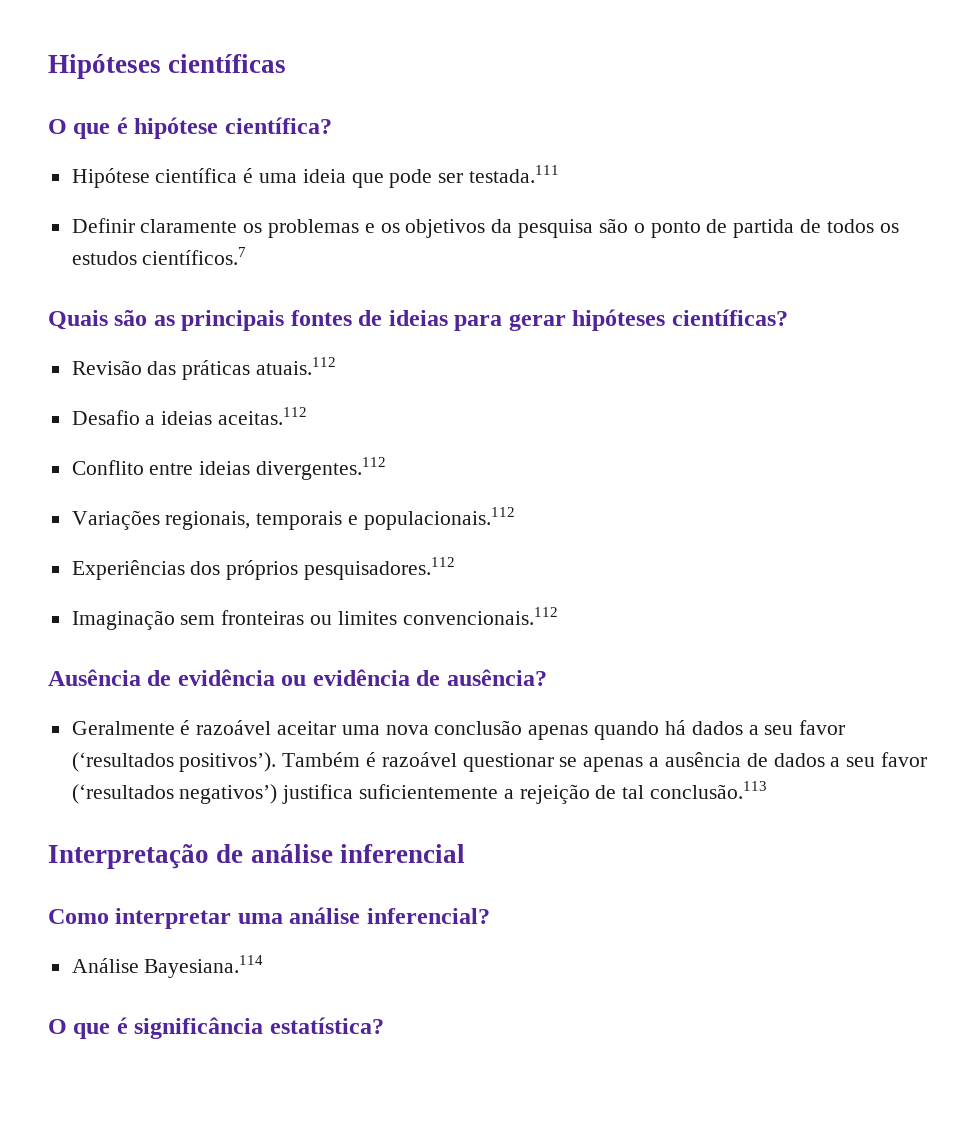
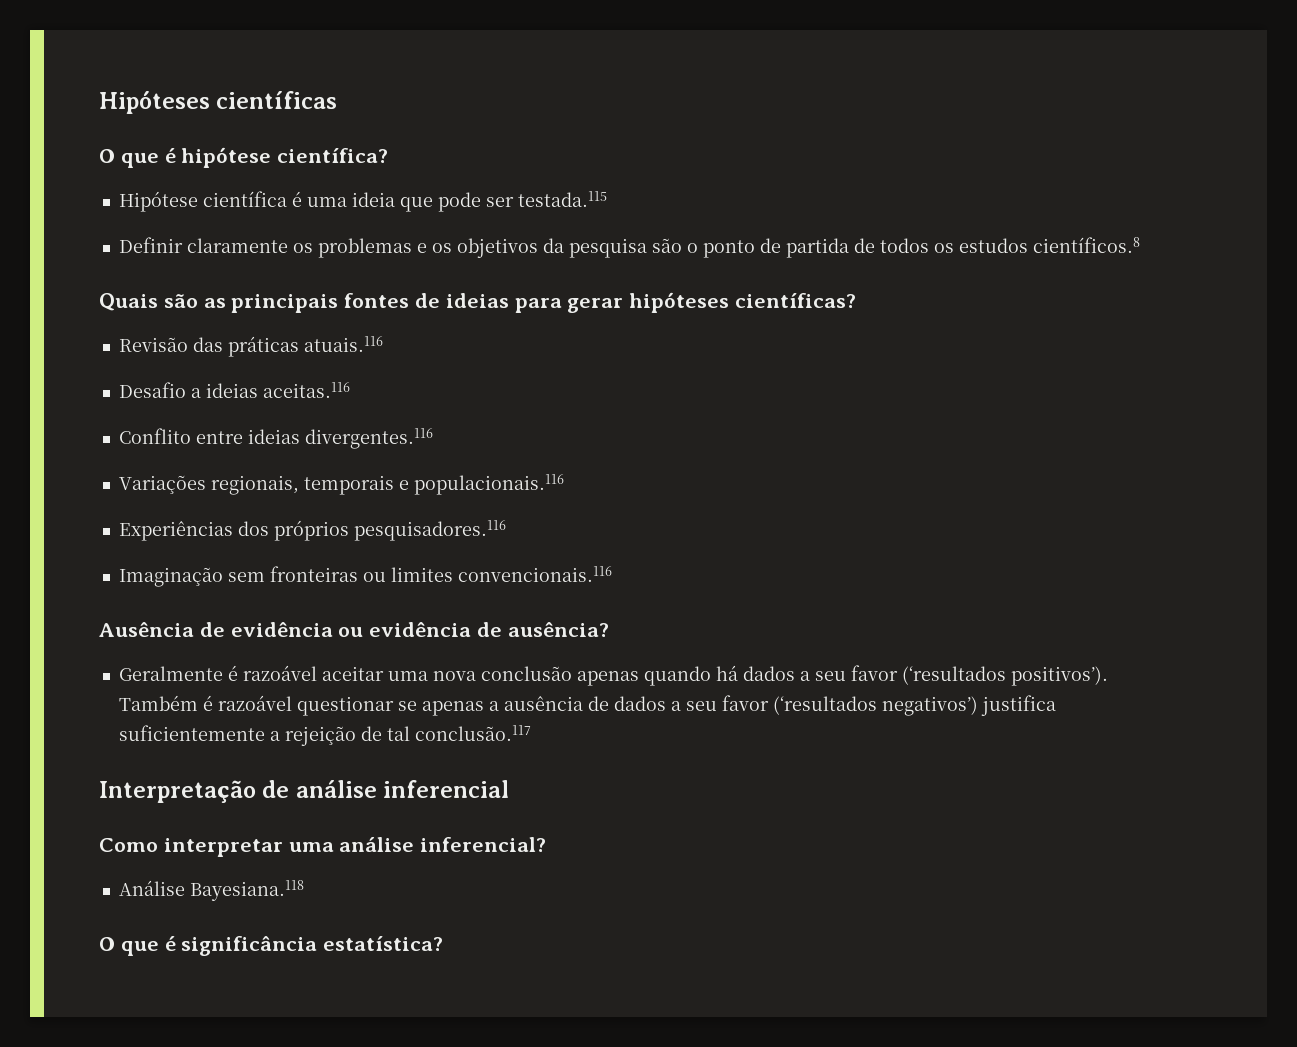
- Hipótese científica é uma ideia que pode ser testada.111
+ Hipótese científica é uma ideia que pode ser testada.115
- Definir claramente os problemas e os objetivos da pesquisa são o ponto de partida de todos os estudos científicos.7
+ Definir claramente os problemas e os objetivos da pesquisa são o ponto de partida de todos os estudos científicos.8
- Revisão das práticas atuais.112
+ Revisão das práticas atuais.116
- Desafio a ideias aceitas.112
+ Desafio a ideias aceitas.116
- Conflito entre ideias divergentes.112
+ Conflito entre ideias divergentes.116
- Variações regionais, temporais e populacionais.112
+ Variações regionais, temporais e populacionais.116
- Experiências dos próprios pesquisadores.112
+ Experiências dos próprios pesquisadores.116
- Imaginação sem fronteiras ou limites convencionais.112
+ Imaginação sem fronteiras ou limites convencionais.116
- Também é razoável questionar se apenas a ausência de dados a seu favor (‘resultados negativos’) justifica suficientemente a rejeição de tal conclusão.113
+ Também é razoável questionar se apenas a ausência de dados a seu favor (‘resultados negativos’) justifica suficientemente a rejeição de tal conclusão.117
- Análise Bayesiana.114
+ Análise Bayesiana.118

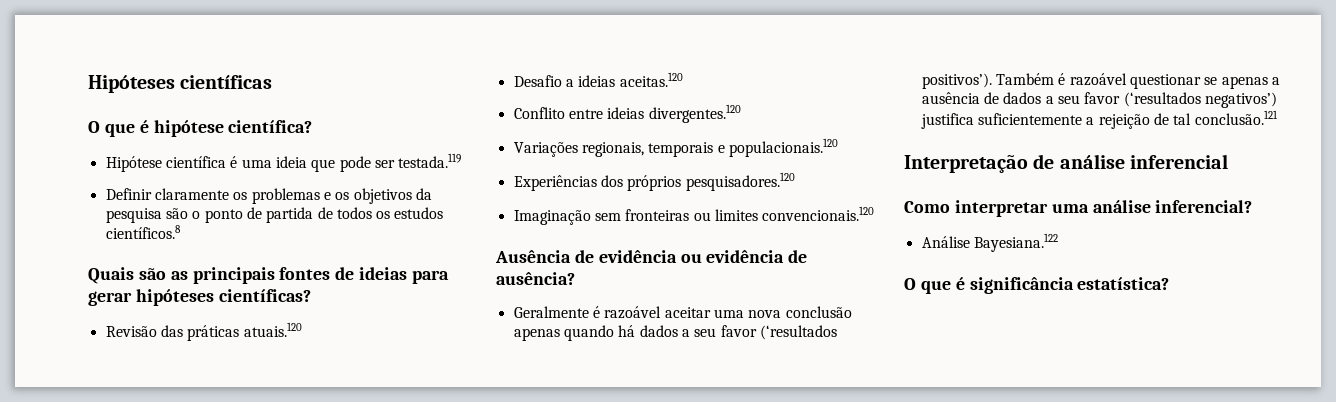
- Hipótese científica é uma ideia que pode ser testada.115
+ Hipótese científica é uma ideia que pode ser testada.119
- Revisão das práticas atuais.116
+ Revisão das práticas atuais.120
- Desafio a ideias aceitas.116
+ Desafio a ideias aceitas.120
- Conflito entre ideias divergentes.116
+ Conflito entre ideias divergentes.120
- Variações regionais, temporais e populacionais.116
+ Variações regionais, temporais e populacionais.120
- Experiências dos próprios pesquisadores.116
+ Experiências dos próprios pesquisadores.120
- Imaginação sem fronteiras ou limites convencionais.116
+ Imaginação sem fronteiras ou limites convencionais.120
- Também é razoável questionar se apenas a ausência de dados a seu favor (‘resultados negativos’) justifica suficientemente a rejeição de tal conclusão.117
+ Também é razoável questionar se apenas a ausência de dados a seu favor (‘resultados negativos’) justifica suficientemente a rejeição de tal conclusão.121
- Análise Bayesiana.118
+ Análise Bayesiana.122

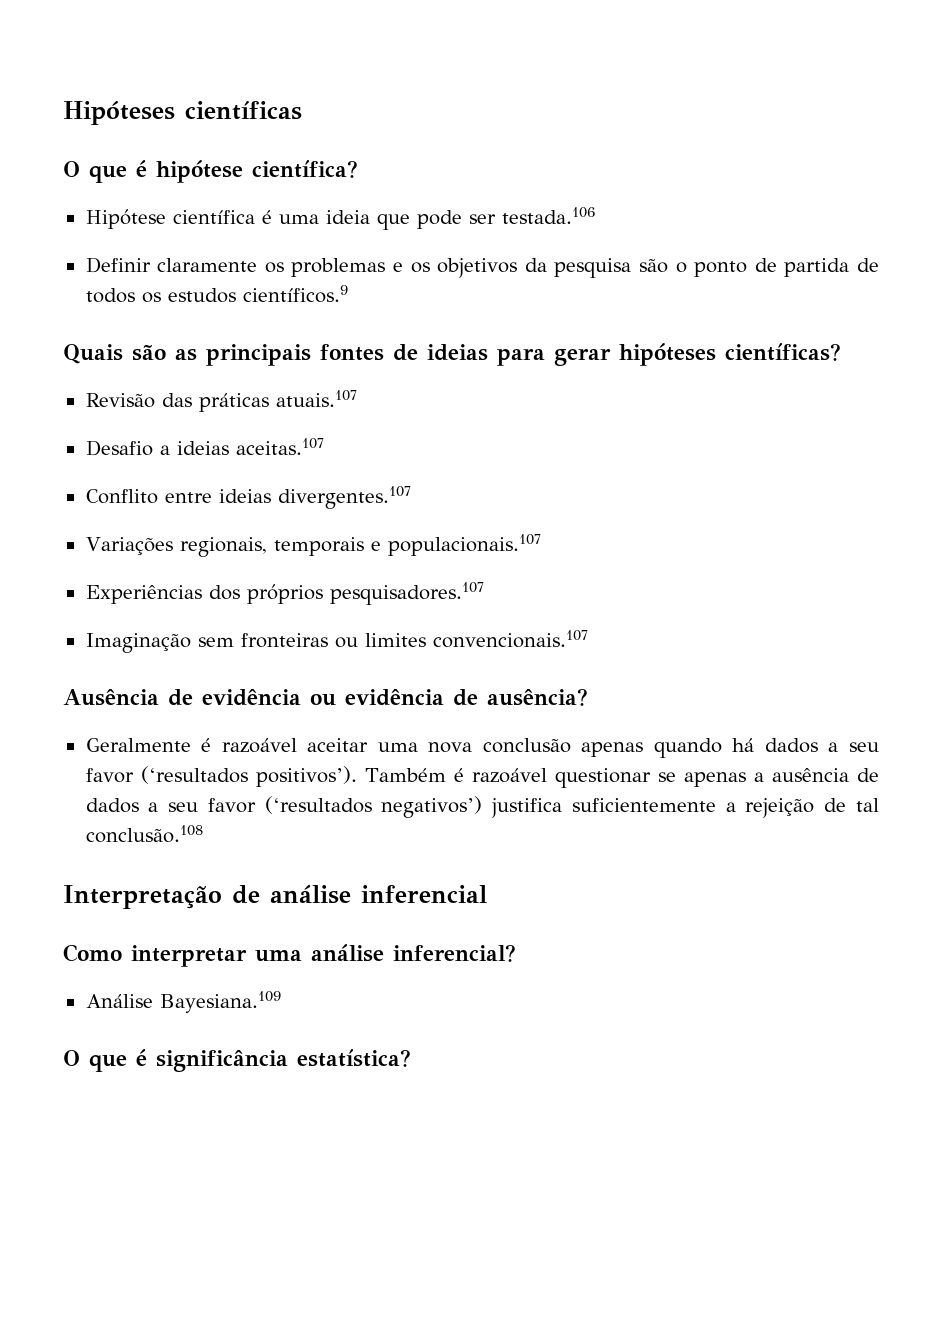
- Hipótese científica é uma ideia que pode ser testada.119
+ Hipótese científica é uma ideia que pode ser testada.106
- Definir claramente os problemas e os objetivos da pesquisa são o ponto de partida de todos os estudos científicos.8
+ Definir claramente os problemas e os objetivos da pesquisa são o ponto de partida de todos os estudos científicos.9
- Revisão das práticas atuais.120
+ Revisão das práticas atuais.107
- Desafio a ideias aceitas.120
+ Desafio a ideias aceitas.107
- Conflito entre ideias divergentes.120
+ Conflito entre ideias divergentes.107
- Variações regionais, temporais e populacionais.120
+ Variações regionais, temporais e populacionais.107
- Experiências dos próprios pesquisadores.120
+ Experiências dos próprios pesquisadores.107
- Imaginação sem fronteiras ou limites convencionais.120
+ Imaginação sem fronteiras ou limites convencionais.107
- Também é razoável questionar se apenas a ausência de dados a seu favor (‘resultados negativos’) justifica suficientemente a rejeição de tal conclusão.121
+ Também é razoável questionar se apenas a ausência de dados a seu favor (‘resultados negativos’) justifica suficientemente a rejeição de tal conclusão.108
- Análise Bayesiana.122
+ Análise Bayesiana.109

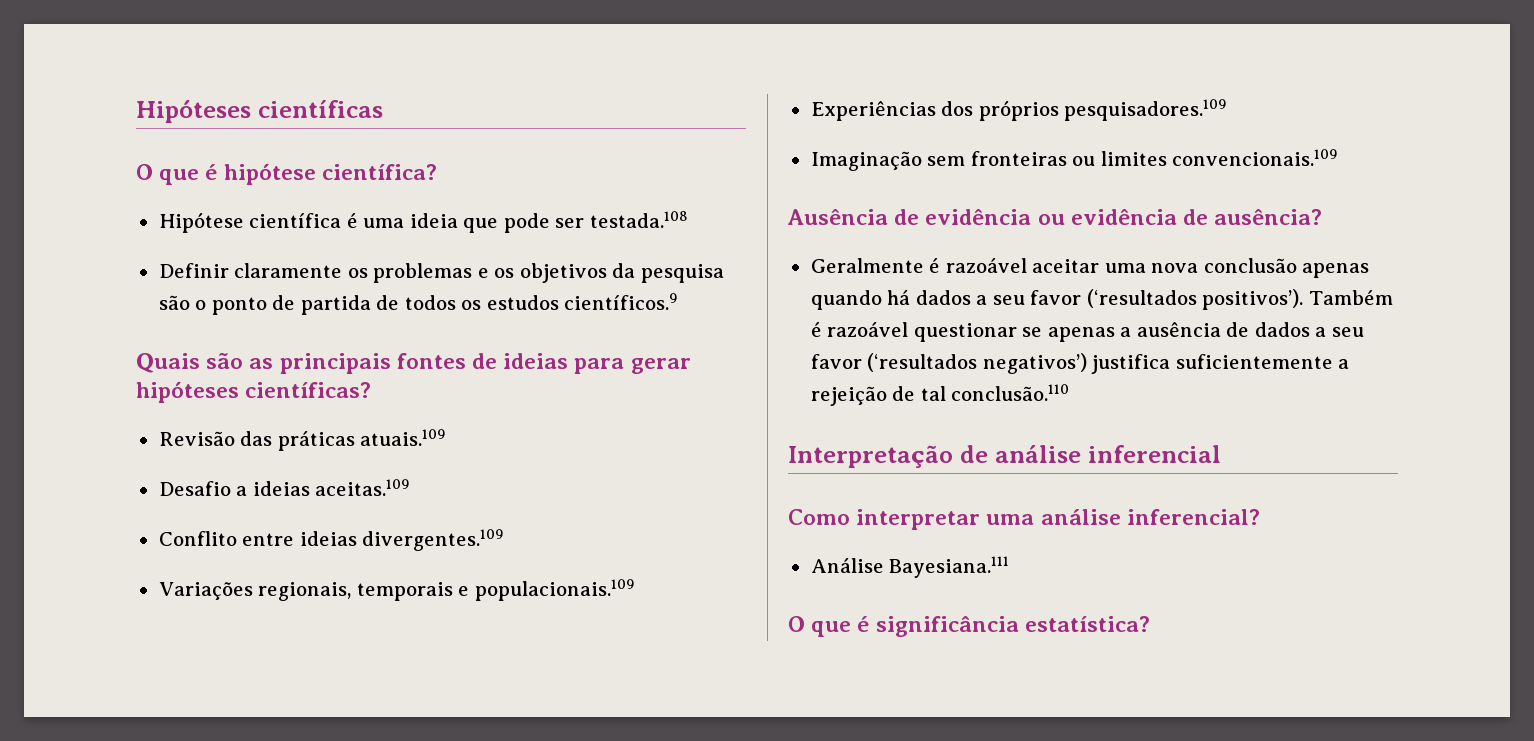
- Hipótese científica é uma ideia que pode ser testada.106
+ Hipótese científica é uma ideia que pode ser testada.108
- Revisão das práticas atuais.107
+ Revisão das práticas atuais.109
- Desafio a ideias aceitas.107
+ Desafio a ideias aceitas.109
- Conflito entre ideias divergentes.107
+ Conflito entre ideias divergentes.109
- Variações regionais, temporais e populacionais.107
+ Variações regionais, temporais e populacionais.109
- Experiências dos próprios pesquisadores.107
+ Experiências dos próprios pesquisadores.109
- Imaginação sem fronteiras ou limites convencionais.107
+ Imaginação sem fronteiras ou limites convencionais.109
- Também é razoável questionar se apenas a ausência de dados a seu favor (‘resultados negativos’) justifica suficientemente a rejeição de tal conclusão.108
+ Também é razoável questionar se apenas a ausência de dados a seu favor (‘resultados negativos’) justifica suficientemente a rejeição de tal conclusão.110
- Análise Bayesiana.109
+ Análise Bayesiana.111

